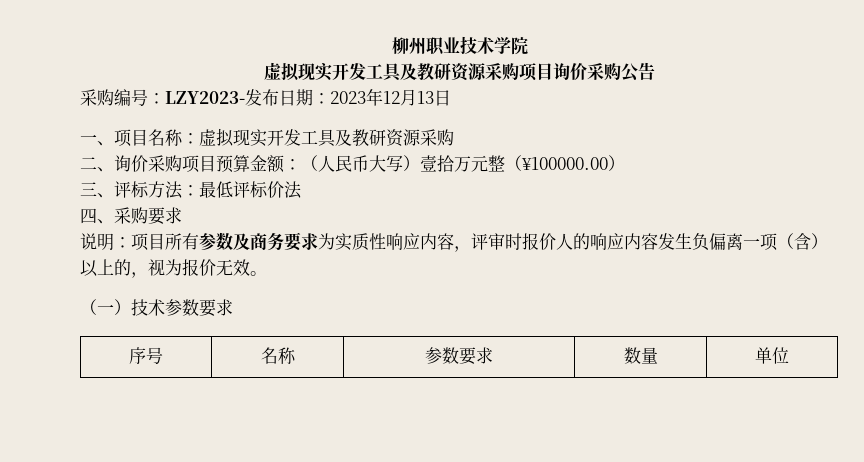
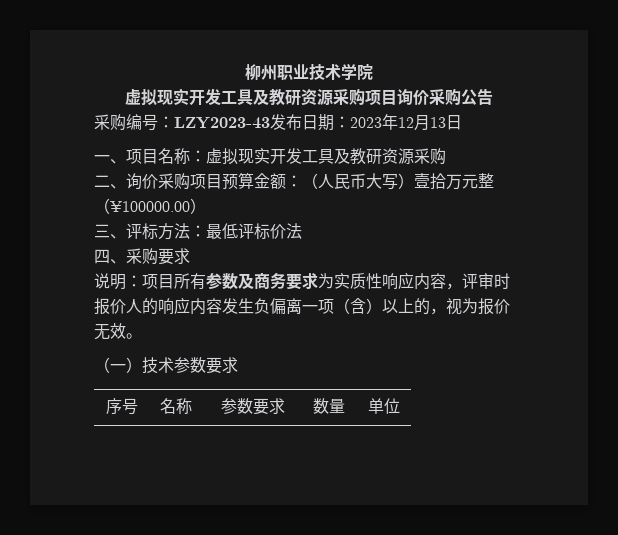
- 采购编号：LZY2023-发布日期：2023年12月13日
+ 采购编号：LZY2023-43发布日期：2023年12月13日

